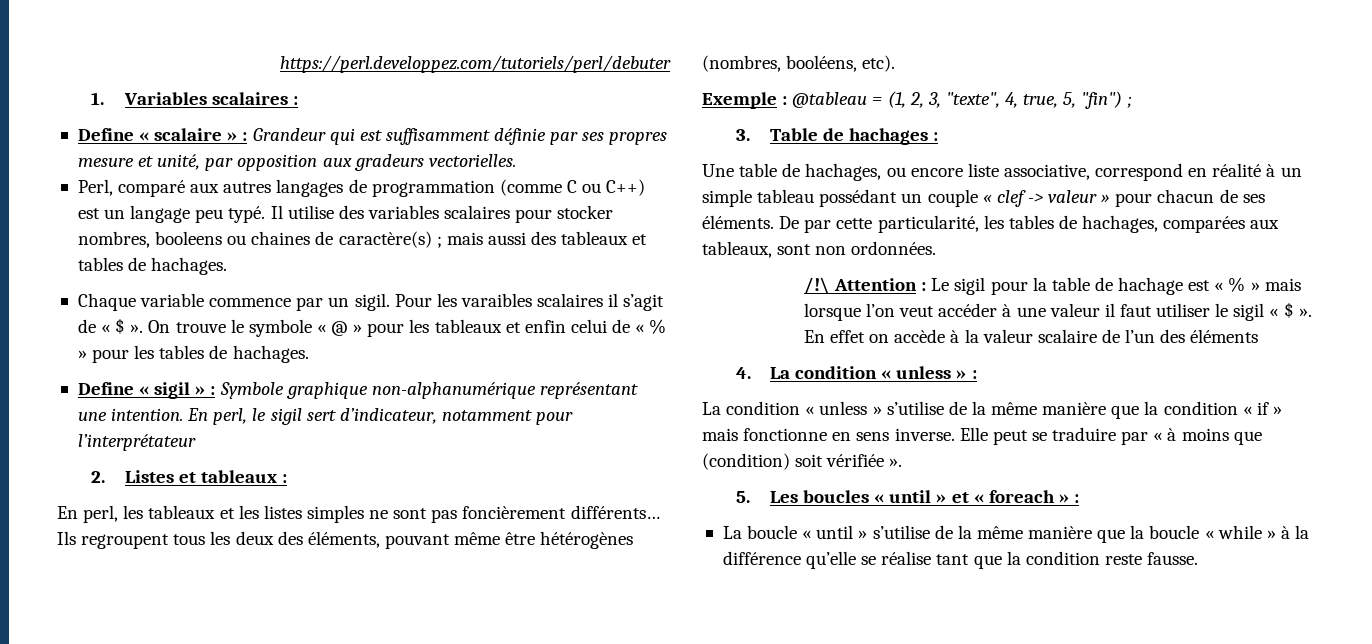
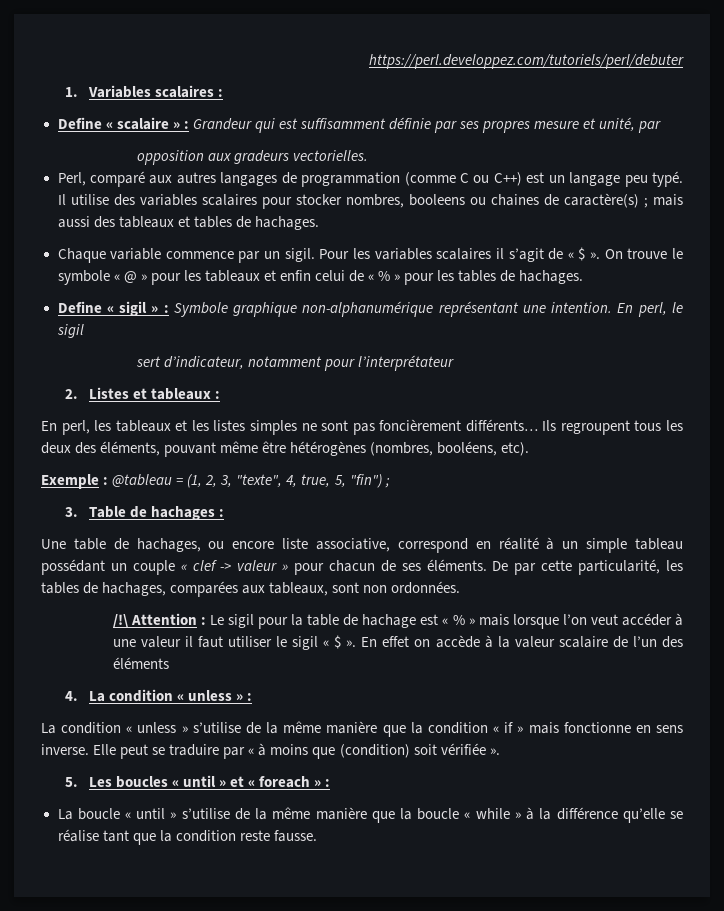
- Define « scalaire » : Grandeur qui est suffisamment définie par ses propres mesure et unité, par opposition aux gradeurs vectorielles.
+ Define « scalaire » : Grandeur qui est suffisamment définie par ses propres mesure et unité, par
+ opposition aux gradeurs vectorielles.
- Pour les varaibles scalaires il s’agit de « $ ».
+ Pour les variables scalaires il s’agit de « $ ».
- En perl, le sigil sert d’indicateur, notamment pour l’interprétateur
+ En perl, le sigil
+ sert d’indicateur, notamment pour l’interprétateur

